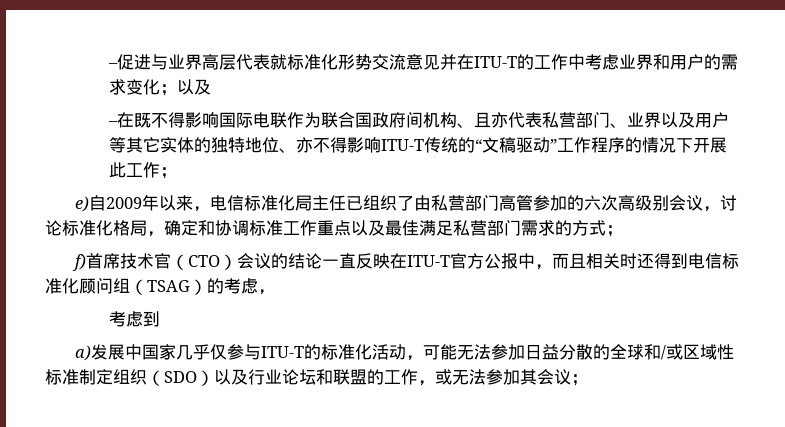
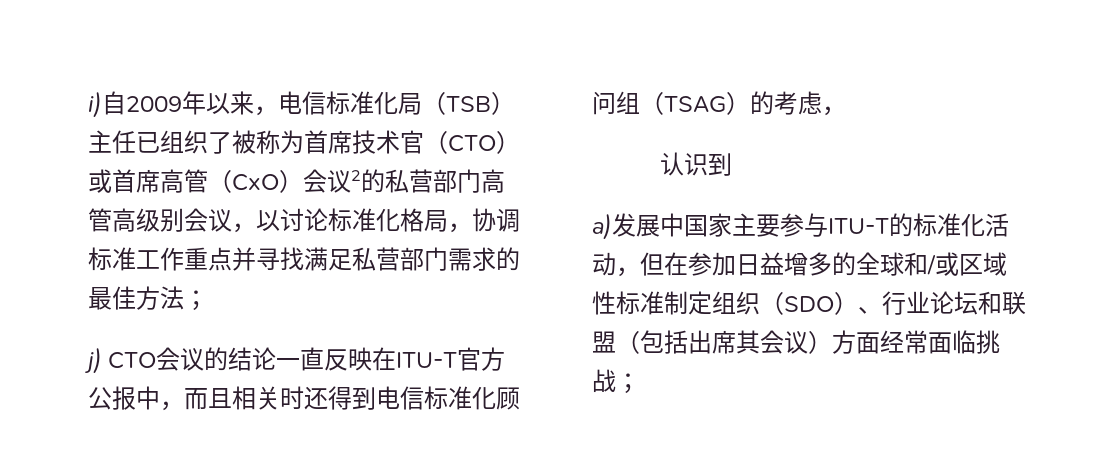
- –促进与业界高层代表就标准化形势交流意见并在ITU-T的工作中考虑业界和用户的需求变化；以及
- –在既不得影响国际电联作为联合国政府间机构、且亦代表私营部门、业界以及用户等其它实体的独特地位、亦不得影响ITU-T传统的“文稿驱动”工作程序的情况下开展此工作；
- e)自2009年以来，电信标准化局主任已组织了由私营部门高管参加的六次高级别会议，讨论标准化格局，确定和协调标准工作重点以及最佳满足私营部门需求的方式；
- f)首席技术官（CTO）会议的结论一直反映在ITU-T官方公报中，而且相关时还得到电信标准化顾问组（TSAG）的考虑，
+ i)自2009年以来，电信标准化局（TSB）主任已组织了被称为首席技术官（CTO）或首席高管（CxO）会议2的私营部门高管高级别会议，以讨论标准化格局，协调标准工作重点并寻找满足私营部门需求的最佳方法；
+ j) CTO会议的结论一直反映在ITU-T官方公报中，而且相关时还得到电信标准化顾问组（TSAG）的考虑，
- 考虑到
+ 认识到
- a)发展中国家几乎仅参与ITU-T的标准化活动，可能无法参加日益分散的全球和/或区域性标准制定组织（SDO）以及行业论坛和联盟的工作，或无法参加其会议；
+ a)发展中国家主要参与ITU-T的标准化活动，但在参加日益增多的全球和/或区域性标准制定组织（SDO）、行业论坛和联盟（包括出席其会议）方面经常面临挑战；

